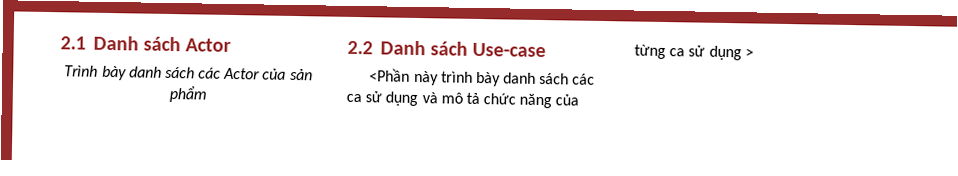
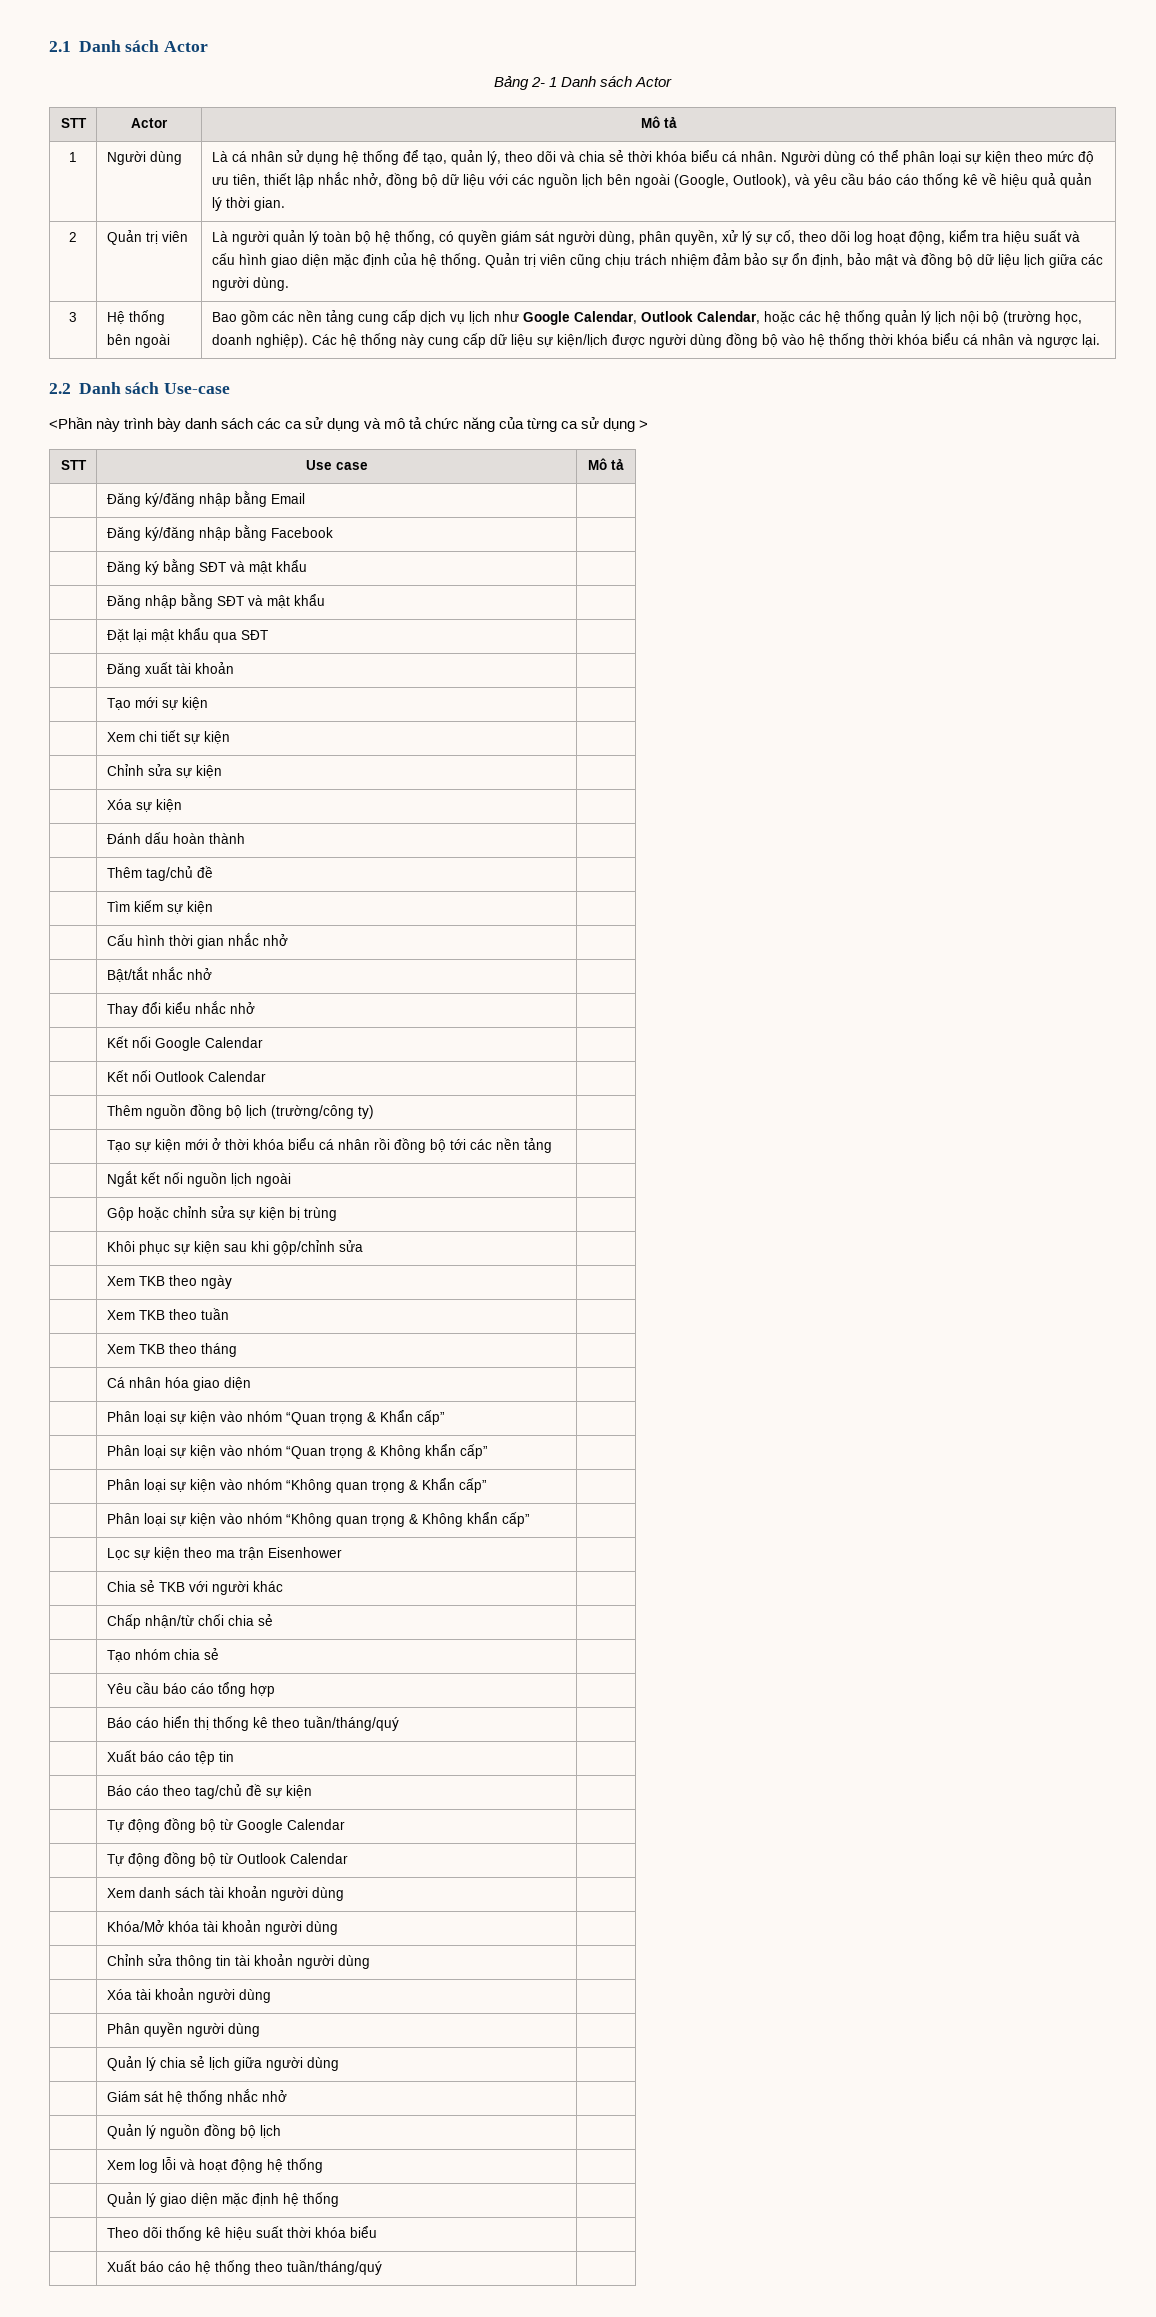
- Trình bày danh sách các Actor của sản phẩm
+ Bảng 2- 1 Danh sách Actor
+ STT | Actor | Mô tả
+ 1 | Người dùng | Là cá nhân sử dụng hệ thống để tạo, quản lý, theo dõi và chia sẻ thời khóa biểu cá nhân. Người dùng có thể phân loại sự kiện theo mức độ ưu tiên, thiết lập nhắc nhở, đồng bộ dữ liệu với các nguồn lịch bên ngoài (Google, Outlook), và yêu cầu báo cáo thống kê về hiệu quả quản lý thời gian.
+ 2 | Quản trị viên | Là người quản lý toàn bộ hệ thống, có quyền giám sát người dùng, phân quyền, xử lý sự cố, theo dõi log hoạt động, kiểm tra hiệu suất và cấu hình giao diện mặc định của hệ thống. Quản trị viên cũng chịu trách nhiệm đảm bảo sự ổn định, bảo mật và đồng bộ dữ liệu lịch giữa các người dùng.
+ 3 | Hệ thống bên ngoài | Bao gồm các nền tảng cung cấp dịch vụ lịch như Google Calendar, Outlook Calendar, hoặc các hệ thống quản lý lịch nội bộ (trường học, doanh nghiệp). Các hệ thống này cung cấp dữ liệu sự kiện/lịch được người dùng đồng bộ vào hệ thống thời khóa biểu cá nhân và ngược lại.
+ STT | Use case | Mô tả
+ | Đăng ký/đăng nhập bằng Email |
+ | Đăng ký/đăng nhập bằng Facebook |
+ | Đăng ký bằng SĐT và mật khẩu |
+ | Đăng nhập bằng SĐT và mật khẩu |
+ | Đặt lại mật khẩu qua SĐT |
+ | Đăng xuất tài khoản |
+ | Tạo mới sự kiện |
+ | Xem chi tiết sự kiện |
+ | Chỉnh sửa sự kiện |
+ | Xóa sự kiện |
+ | Đánh dấu hoàn thành |
+ | Thêm tag/chủ đề |
+ | Tìm kiếm sự kiện |
+ | Cấu hình thời gian nhắc nhở |
+ | Bật/tắt nhắc nhở |
+ | Thay đổi kiểu nhắc nhở |
+ | Kết nối Google Calendar |
+ | Kết nối Outlook Calendar |
+ | Thêm nguồn đồng bộ lịch (trường/công ty) |
+ | Tạo sự kiện mới ở thời khóa biểu cá nhân rồi đồng bộ tới các nền tảng |
+ | Ngắt kết nối nguồn lịch ngoài |
+ | Gộp hoặc chỉnh sửa sự kiện bị trùng |
+ | Khôi phục sự kiện sau khi gộp/chỉnh sửa |
+ | Xem TKB theo ngày |
+ | Xem TKB theo tuần |
+ | Xem TKB theo tháng |
+ | Cá nhân hóa giao diện |
+ | Phân loại sự kiện vào nhóm “Quan trọng & Khẩn cấp” |
+ | Phân loại sự kiện vào nhóm “Quan trọng & Không khẩn cấp” |
+ | Phân loại sự kiện vào nhóm “Không quan trọng & Khẩn cấp” |
+ | Phân loại sự kiện vào nhóm “Không quan trọng & Không khẩn cấp” |
+ | Lọc sự kiện theo ma trận Eisenhower |
+ | Chia sẻ TKB với người khác |
+ | Chấp nhận/từ chối chia sẻ |
+ | Tạo nhóm chia sẻ |
+ | Yêu cầu báo cáo tổng hợp |
+ | Báo cáo hiển thị thống kê theo tuần/tháng/quý |
+ | Xuất báo cáo tệp tin |
+ | Báo cáo theo tag/chủ đề sự kiện |
+ | Tự động đồng bộ từ Google Calendar |
+ | Tự động đồng bộ từ Outlook Calendar |
+ | Xem danh sách tài khoản người dùng |
+ | Khóa/Mở khóa tài khoản người dùng |
+ | Chỉnh sửa thông tin tài khoản người dùng |
+ | Xóa tài khoản người dùng |
+ | Phân quyền người dùng |
+ | Quản lý chia sẻ lịch giữa người dùng |
+ | Giám sát hệ thống nhắc nhở |
+ | Quản lý nguồn đồng bộ lịch |
+ | Xem log lỗi và hoạt động hệ thống |
+ | Quản lý giao diện mặc định hệ thống |
+ | Theo dõi thống kê hiệu suất thời khóa biểu |
+ | Xuất báo cáo hệ thống theo tuần/tháng/quý |

